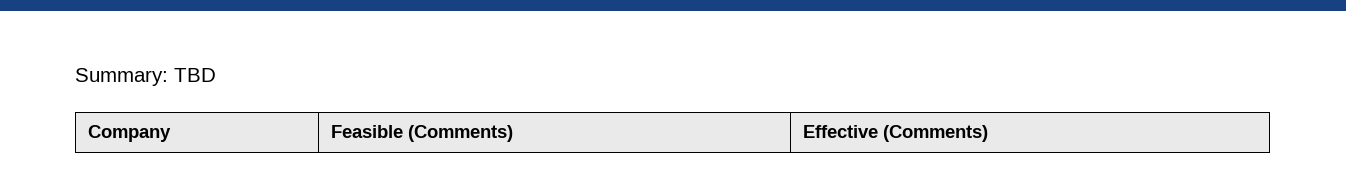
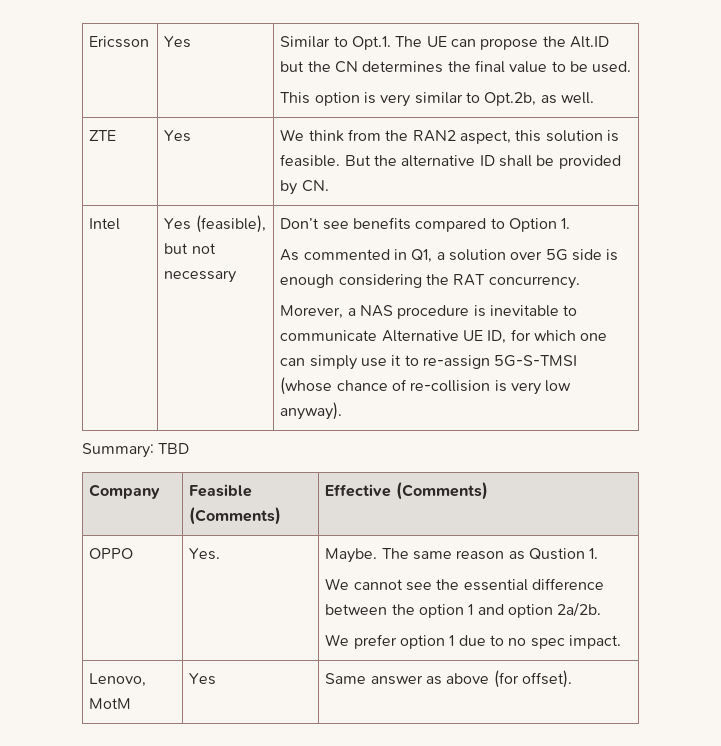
+ Ericsson | Yes | Similar to Opt.1. The UE can propose the Alt.ID but the CN determines the final value to be used.
+ This option is very similar to Opt.2b, as well.
+ ZTE | Yes | We think from the RAN2 aspect, this solution is feasible. But the alternative ID shall be provided by CN.
+ Intel | Yes (feasible), but not necessary | Don’t see benefits compared to Option 1.
+ As commented in Q1, a solution over 5G side is enough considering the RAT concurrency.
+ Morever, a NAS procedure is inevitable to communicate Alternative UE ID, for which one can simply use it to re-assign 5G-S-TMSI (whose chance of re-collision is very low anyway).
+ OPPO | Yes. | Maybe. The same reason as Qustion 1.
+ We cannot see the essential difference between the option 1 and option 2a/2b.
+ We prefer option 1 due to no spec impact.
+ Lenovo, MotM | Yes | Same answer as above (for offset).

